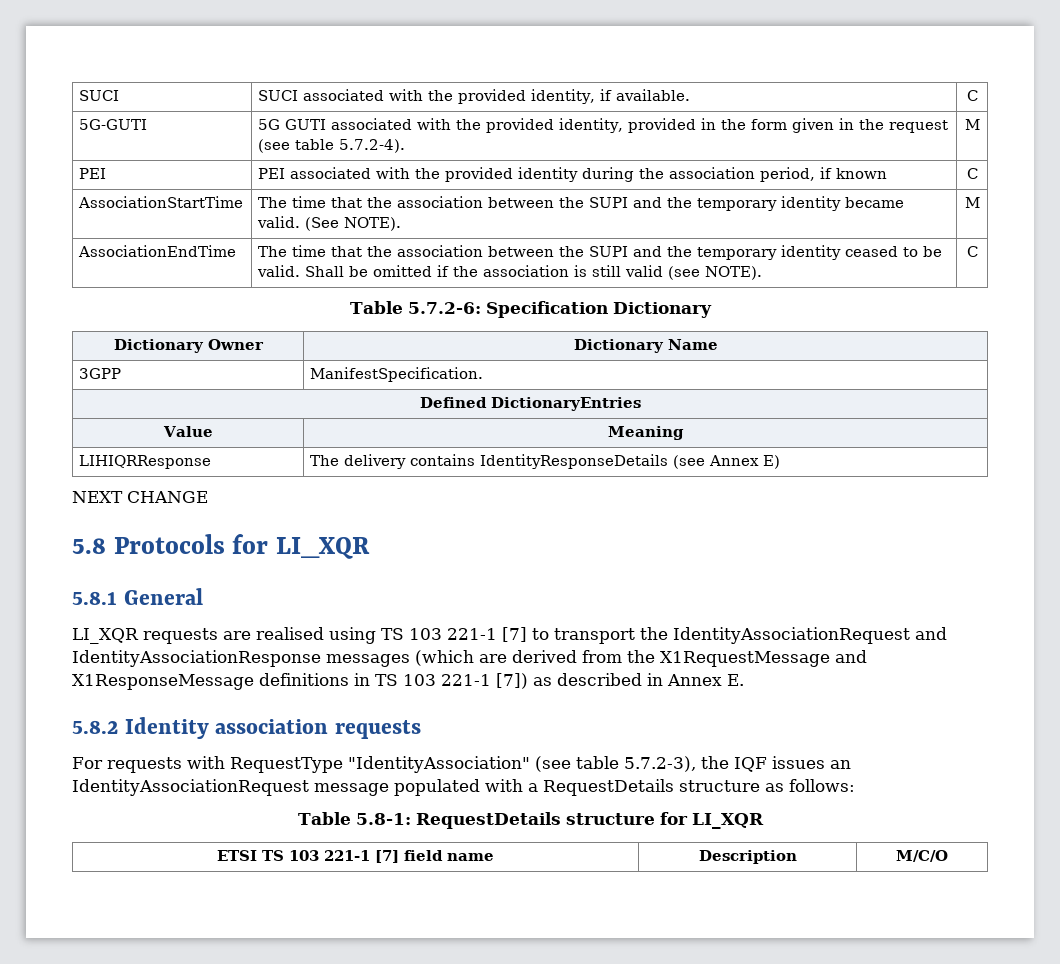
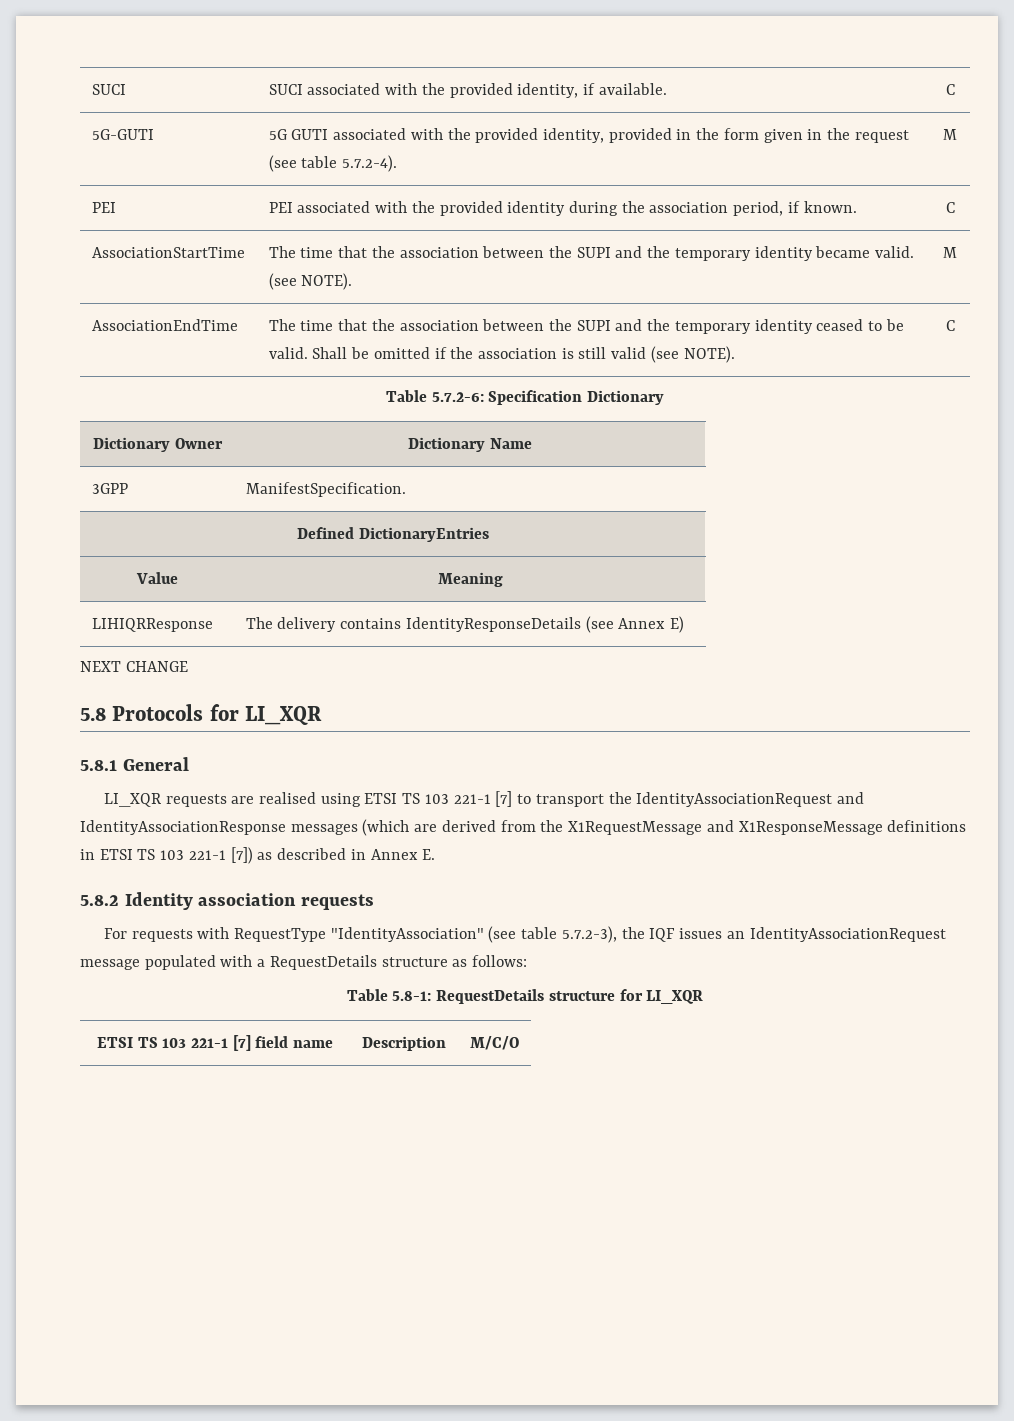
- PEI | PEI associated with the provided identity during the association period, if known | C
+ PEI | PEI associated with the provided identity during the association period, if known. | C
- AssociationStartTime | The time that the association between the SUPI and the temporary identity became valid. (See NOTE). | M
+ AssociationStartTime | The time that the association between the SUPI and the temporary identity became valid. (see NOTE). | M
- LI_XQR requests are realised using TS 103 221-1 [7] to transport the IdentityAssociationRequest and IdentityAssociationResponse messages (which are derived from the X1RequestMessage and X1ResponseMessage definitions in TS 103 221-1 [7]) as described in Annex E.
+ LI_XQR requests are realised using ETSI TS 103 221-1 [7] to transport the IdentityAssociationRequest and IdentityAssociationResponse messages (which are derived from the X1RequestMessage and X1ResponseMessage definitions in ETSI TS 103 221-1 [7]) as described in Annex E.

